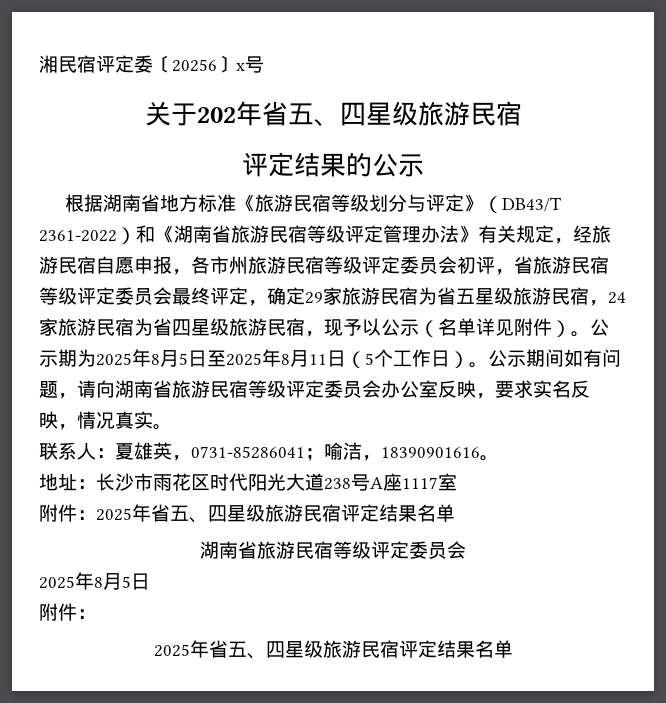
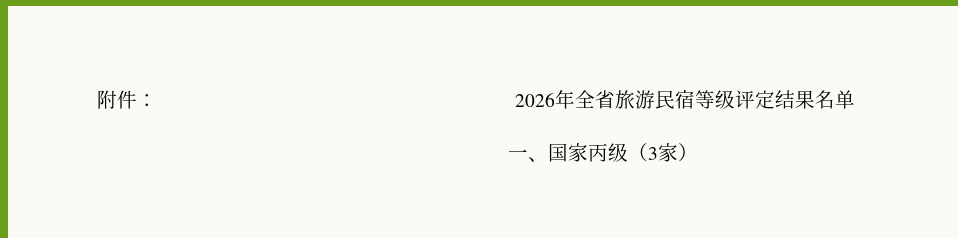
- 湘民宿评定委〔20256〕x号
- 关于202年省五、四星级旅游民宿
- 评定结果的公示
- 根据湖南省地方标准《旅游民宿等级划分与评定》（DB43/T 2361-2022）和《湖南省旅游民宿等级评定管理办法》有关规定，经旅游民宿自愿申报，各市州旅游民宿等级评定委员会初评，省旅游民宿等级评定委员会最终评定，确定29家旅游民宿为省五星级旅游民宿，24家旅游民宿为省四星级旅游民宿，现予以公示（名单详见附件）。公示期为2025年8月5日至2025年8月11日（5个工作日）。公示期间如有问题，请向湖南省旅游民宿等级评定委员会办公室反映，要求实名反映，情况真实。
- 联系人：夏雄英，0731-85286041；喻洁，18390901616。
- 地址：长沙市雨花区时代阳光大道238号A座1117室
- 附件：2025年省五、四星级旅游民宿评定结果名单
- 湖南省旅游民宿等级评定委员会
- 2025年8月5日
  附件：
- 2025年省五、四星级旅游民宿评定结果名单
+ 2026年全省旅游民宿等级评定结果名单
+ 一、国家丙级（3家）

